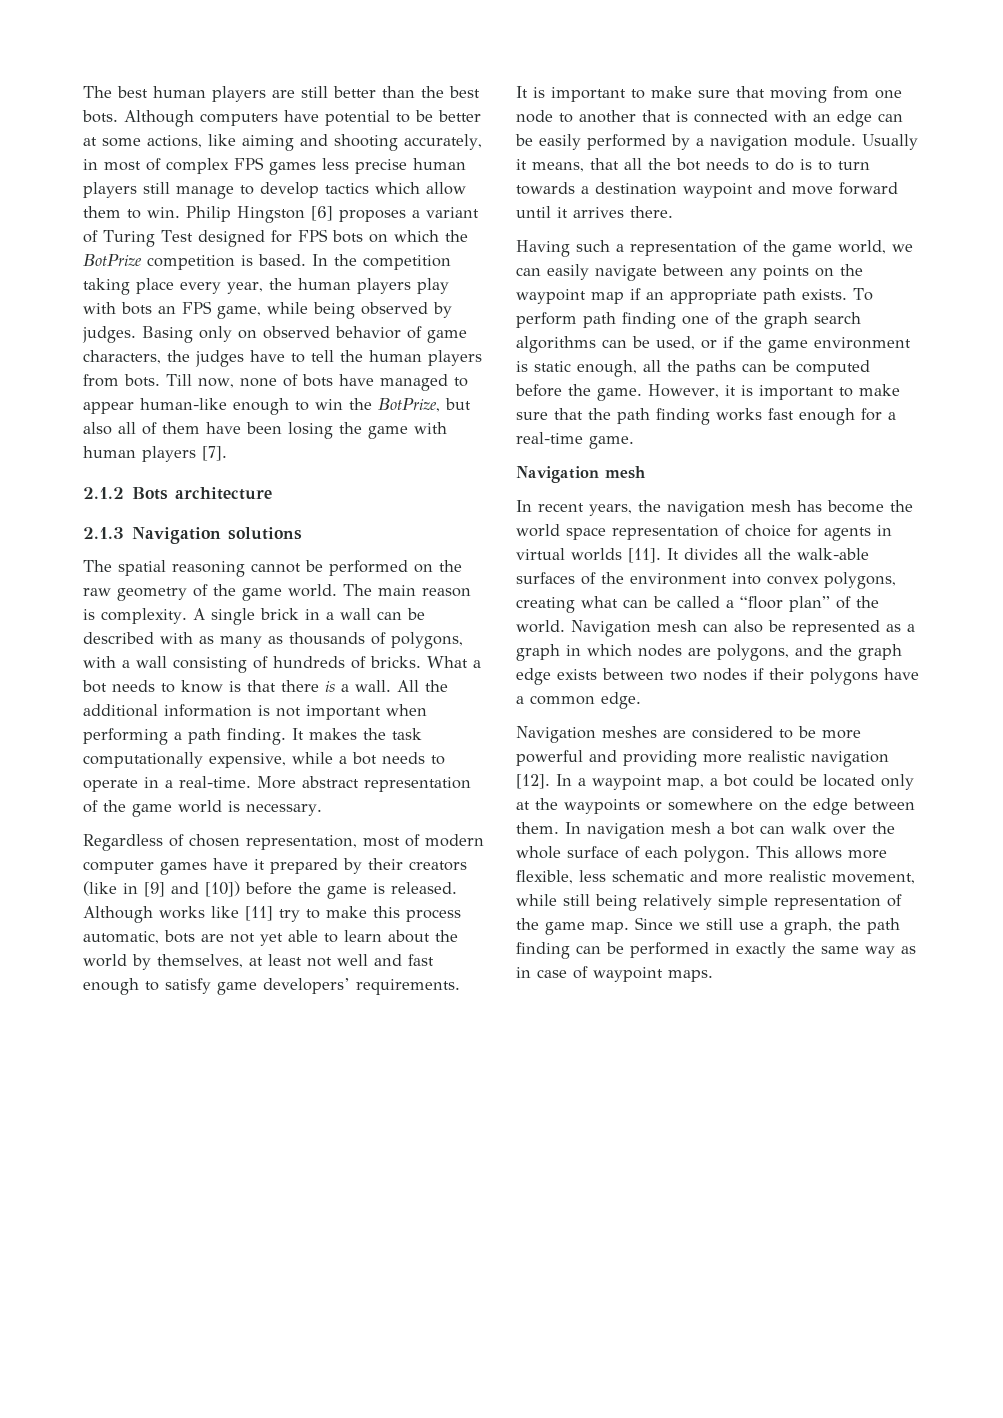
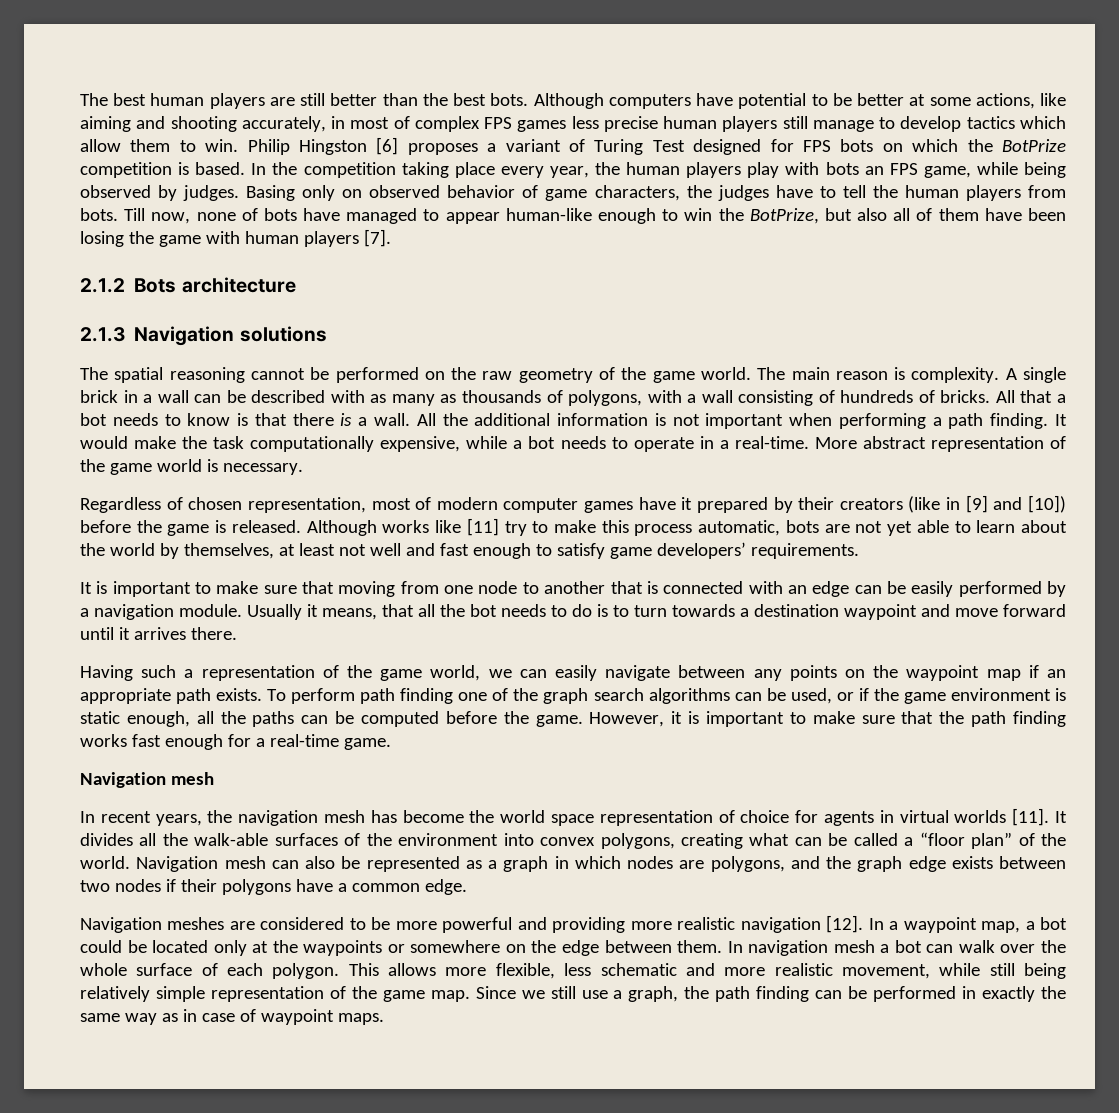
- What a bot needs to know is that there is a wall.
+ All that a bot needs to know is that there is a wall.
- It makes the task computationally expensive, while a bot needs to operate in a real-time.
+ It would make the task computationally expensive, while a bot needs to operate in a real-time.

